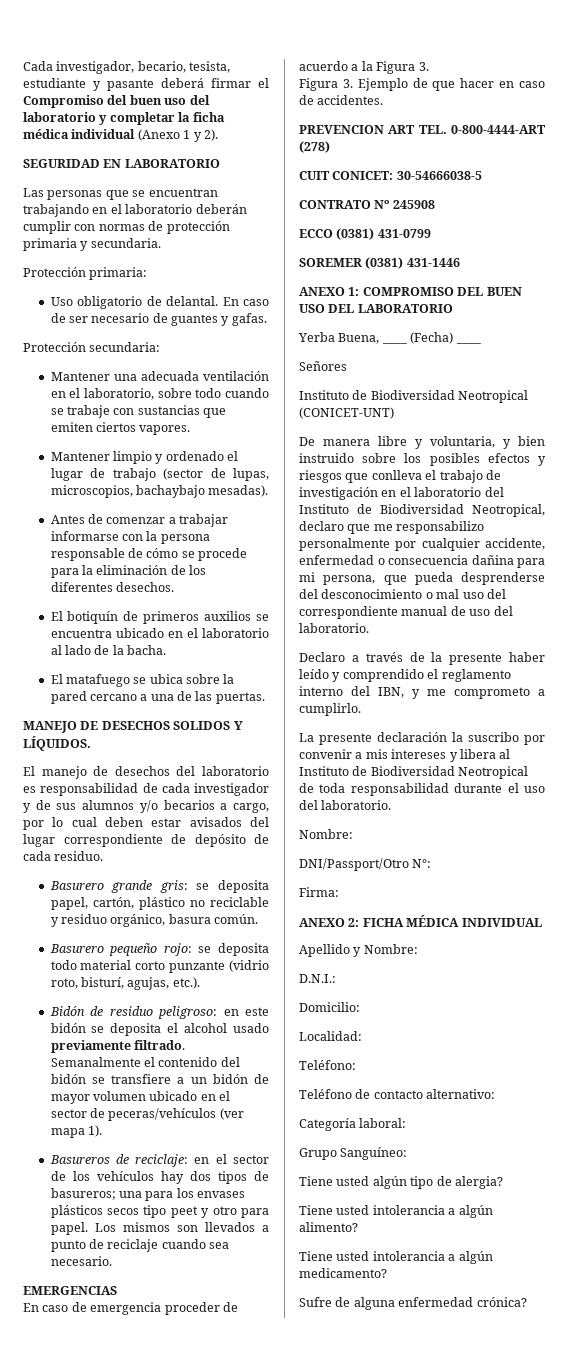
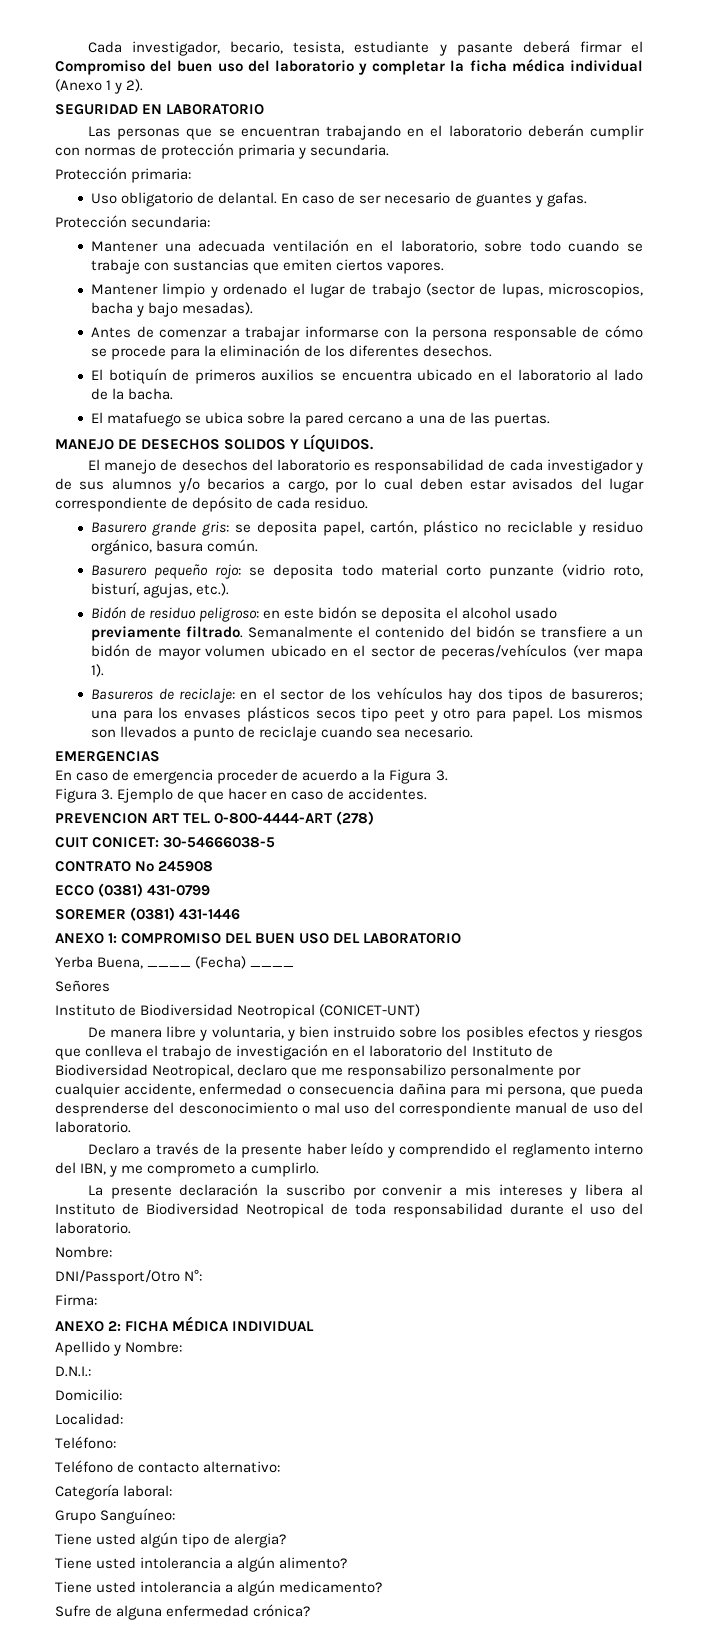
- Mantener limpio y ordenado el lugar de trabajo (sector de lupas, microscopios, bachaybajo mesadas).
+ Mantener limpio y ordenado el lugar de trabajo (sector de lupas, microscopios, bacha y bajo mesadas).

